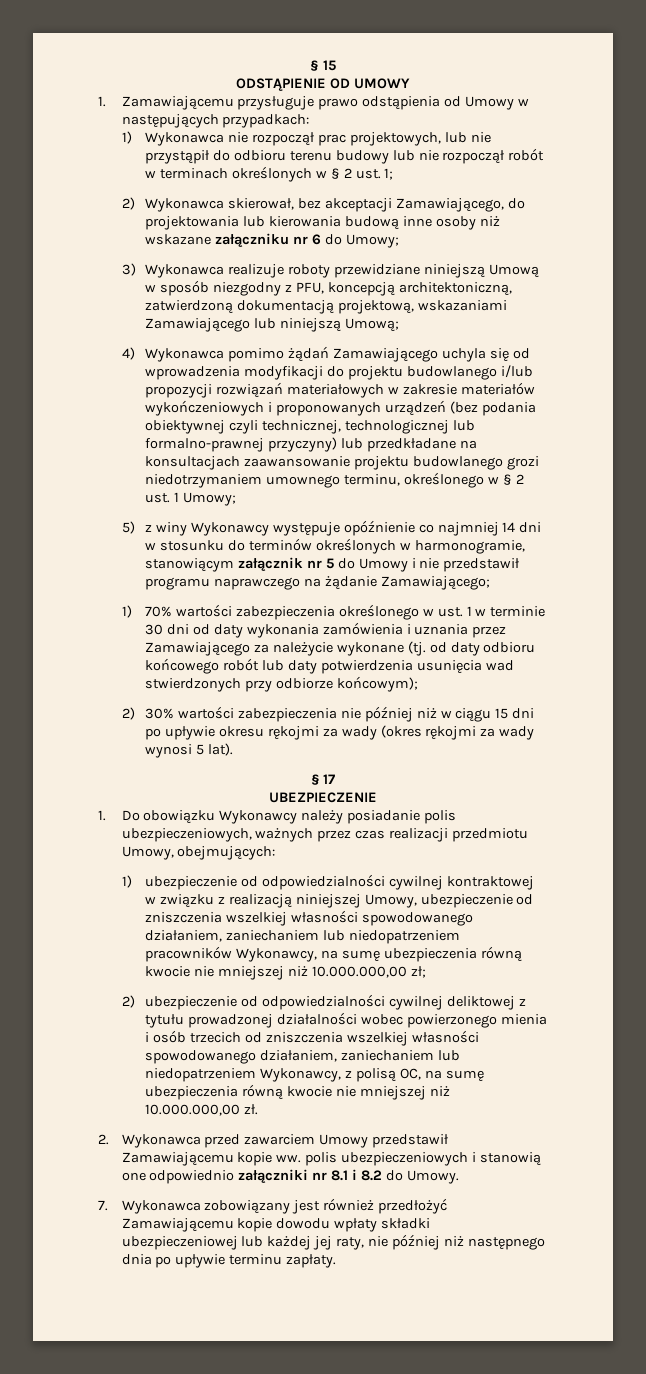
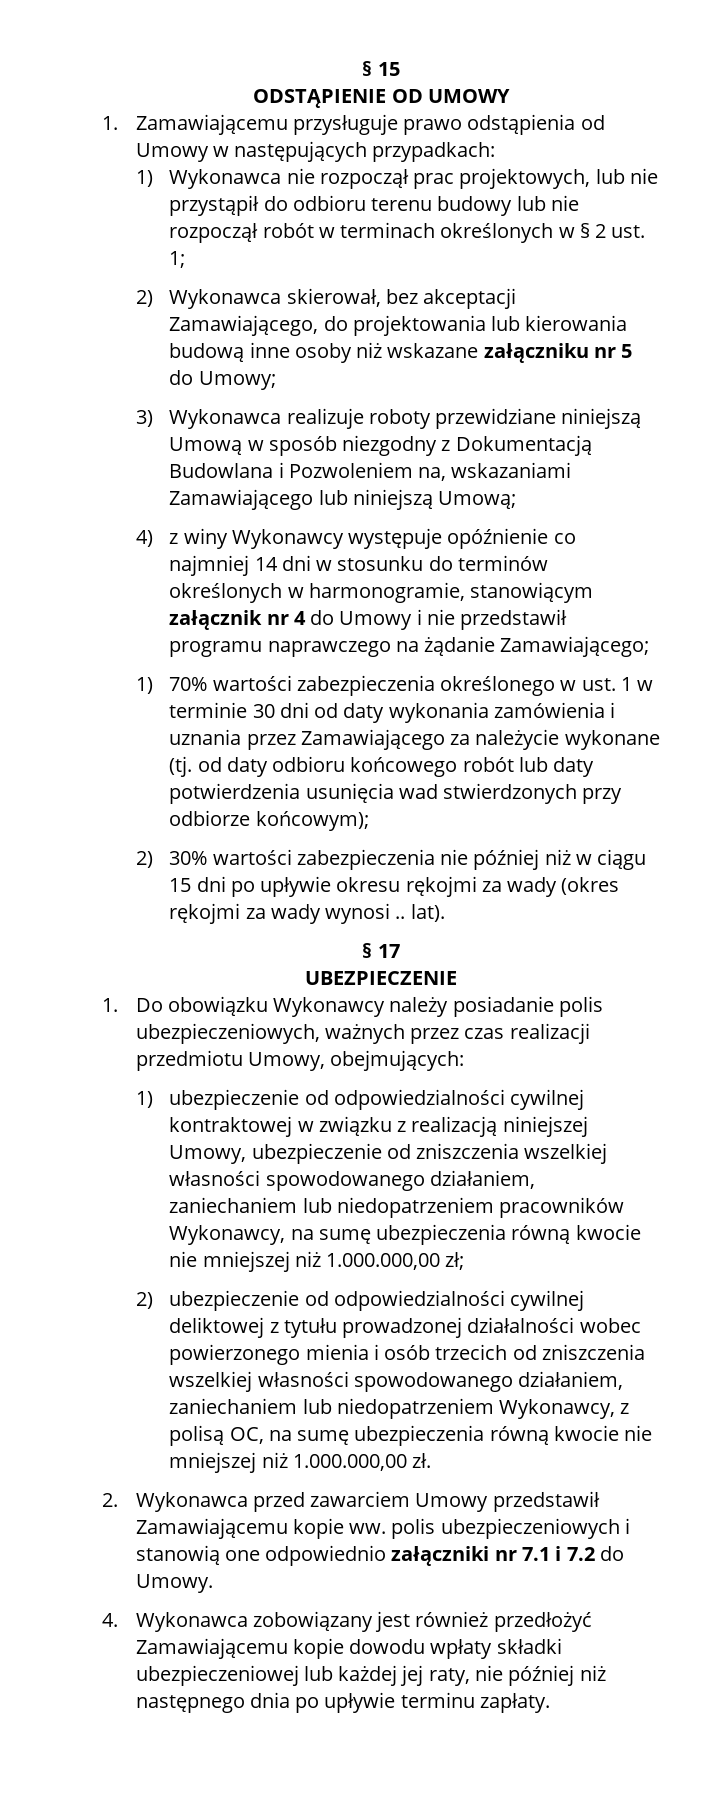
- 2) Wykonawca skierował, bez akceptacji Zamawiającego, do projektowania lub kierowania budową inne osoby niż wskazane załączniku nr 6 do Umowy;
+ 2) Wykonawca skierował, bez akceptacji Zamawiającego, do projektowania lub kierowania budową inne osoby niż wskazane załączniku nr 5 do Umowy;
- 3) Wykonawca realizuje roboty przewidziane niniejszą Umową w sposób niezgodny z PFU, koncepcją architektoniczną, zatwierdzoną dokumentacją projektową, wskazaniami Zamawiającego lub niniejszą Umową;
+ 3) Wykonawca realizuje roboty przewidziane niniejszą Umową w sposób niezgodny z Dokumentacją Budowlana i Pozwoleniem na, wskazaniami Zamawiającego lub niniejszą Umową;
- 4) Wykonawca pomimo żądań Zamawiającego uchyla się od wprowadzenia modyfikacji do projektu budowlanego i/lub propozycji rozwiązań materiałowych w zakresie materiałów wykończeniowych i proponowanych urządzeń (bez podania obiektywnej czyli technicznej, technologicznej lub formalno-prawnej przyczyny) lub przedkładane na konsultacjach zaawansowanie projektu budowlanego grozi niedotrzymaniem umownego terminu, określonego w § 2 ust. 1 Umowy;
- 5) z winy Wykonawcy występuje opóźnienie co najmniej 14 dni w stosunku do terminów określonych w harmonogramie, stanowiącym załącznik nr 5 do Umowy i nie przedstawił programu naprawczego na żądanie Zamawiającego;
+ 4) z winy Wykonawcy występuje opóźnienie co najmniej 14 dni w stosunku do terminów określonych w harmonogramie, stanowiącym załącznik nr 4 do Umowy i nie przedstawił programu naprawczego na żądanie Zamawiającego;
- 2) 30% wartości zabezpieczenia nie później niż w ciągu 15 dni po upływie okresu rękojmi za wady (okres rękojmi za wady wynosi 5 lat).
+ 2) 30% wartości zabezpieczenia nie później niż w ciągu 15 dni po upływie okresu rękojmi za wady (okres rękojmi za wady wynosi .. lat).
- 1) ubezpieczenie od odpowiedzialności cywilnej kontraktowej w związku z realizacją niniejszej Umowy, ubezpieczenie od zniszczenia wszelkiej własności spowodowanego działaniem, zaniechaniem lub niedopatrzeniem pracowników Wykonawcy, na sumę ubezpieczenia równą kwocie nie mniejszej niż 10.000.000,00 zł;
+ 1) ubezpieczenie od odpowiedzialności cywilnej kontraktowej w związku z realizacją niniejszej Umowy, ubezpieczenie od zniszczenia wszelkiej własności spowodowanego działaniem, zaniechaniem lub niedopatrzeniem pracowników Wykonawcy, na sumę ubezpieczenia równą kwocie nie mniejszej niż 1.000.000,00 zł;
- 2) ubezpieczenie od odpowiedzialności cywilnej deliktowej z tytułu prowadzonej działalności wobec powierzonego mienia i osób trzecich od zniszczenia wszelkiej własności spowodowanego działaniem, zaniechaniem lub niedopatrzeniem Wykonawcy, z polisą OC, na sumę ubezpieczenia równą kwocie nie mniejszej niż 10.000.000,00 zł.
+ 2) ubezpieczenie od odpowiedzialności cywilnej deliktowej z tytułu prowadzonej działalności wobec powierzonego mienia i osób trzecich od zniszczenia wszelkiej własności spowodowanego działaniem, zaniechaniem lub niedopatrzeniem Wykonawcy, z polisą OC, na sumę ubezpieczenia równą kwocie nie mniejszej niż 1.000.000,00 zł.
- 2. Wykonawca przed zawarciem Umowy przedstawił Zamawiającemu kopie ww. polis ubezpieczeniowych i stanowią one odpowiednio załączniki nr 8.1 i 8.2 do Umowy.
+ 2. Wykonawca przed zawarciem Umowy przedstawił Zamawiającemu kopie ww. polis ubezpieczeniowych i stanowią one odpowiednio załączniki nr 7.1 i 7.2 do Umowy.
- 7. Wykonawca zobowiązany jest również przedłożyć Zamawiającemu kopie dowodu wpłaty składki ubezpieczeniowej lub każdej jej raty, nie później niż następnego dnia po upływie terminu zapłaty.
+ 4. Wykonawca zobowiązany jest również przedłożyć Zamawiającemu kopie dowodu wpłaty składki ubezpieczeniowej lub każdej jej raty, nie później niż następnego dnia po upływie terminu zapłaty.

